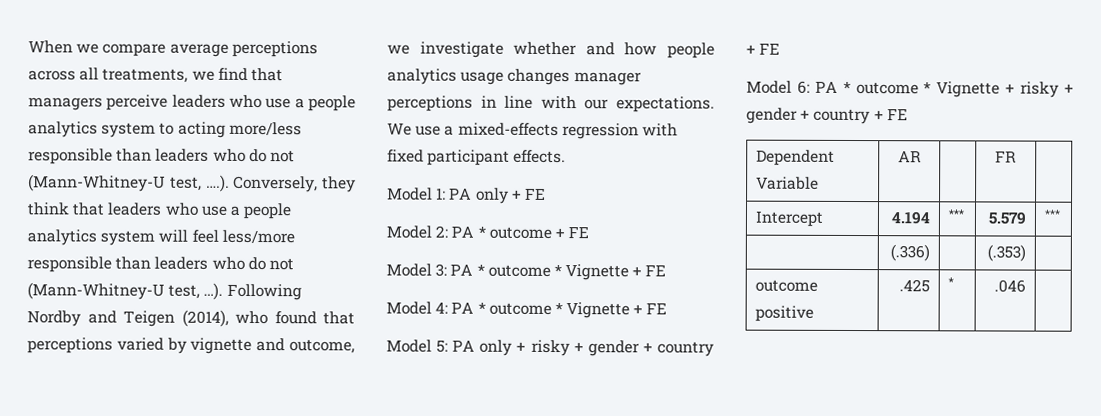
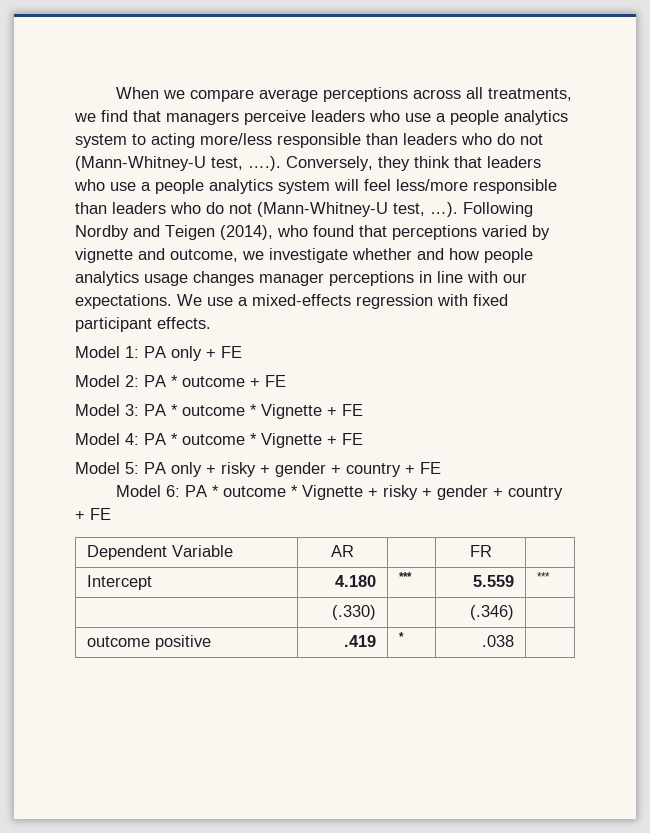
- Intercept | 4.194 | *** | 5.579 | ***
+ Intercept | 4.180 | *** | 5.559 | ***
- | (.336) | | (.353) |
+ | (.330) | | (.346) |
- outcome positive | .425 | * | .046 |
+ outcome positive | .419 | * | .038 |

